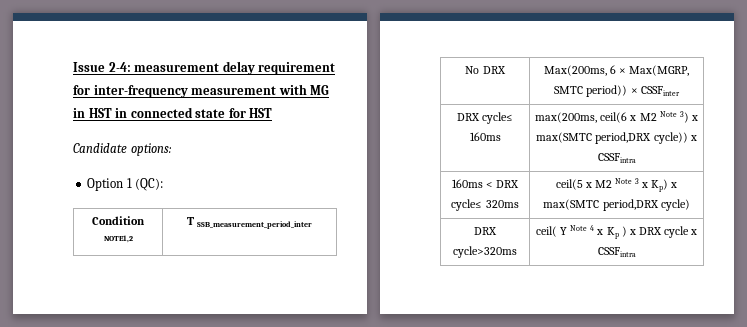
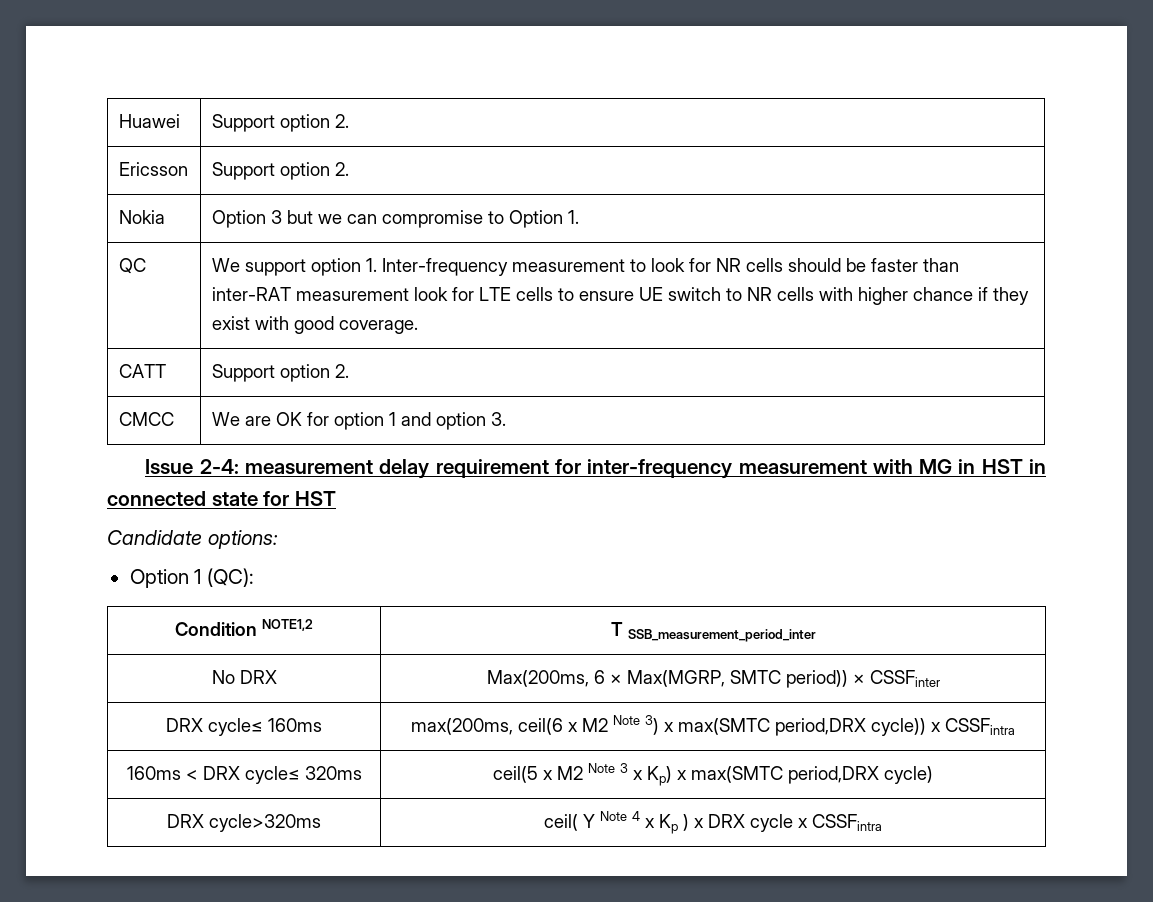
+ Huawei | Support option 2.
+ Ericsson | Support option 2.
+ Nokia | Option 3 but we can compromise to Option 1.
+ QC | We support option 1. Inter-frequency measurement to look for NR cells should be faster than inter-RAT measurement look for LTE cells to ensure UE switch to NR cells with higher chance if they exist with good coverage.
+ CATT | Support option 2.
+ CMCC | We are OK for option 1 and option 3.

